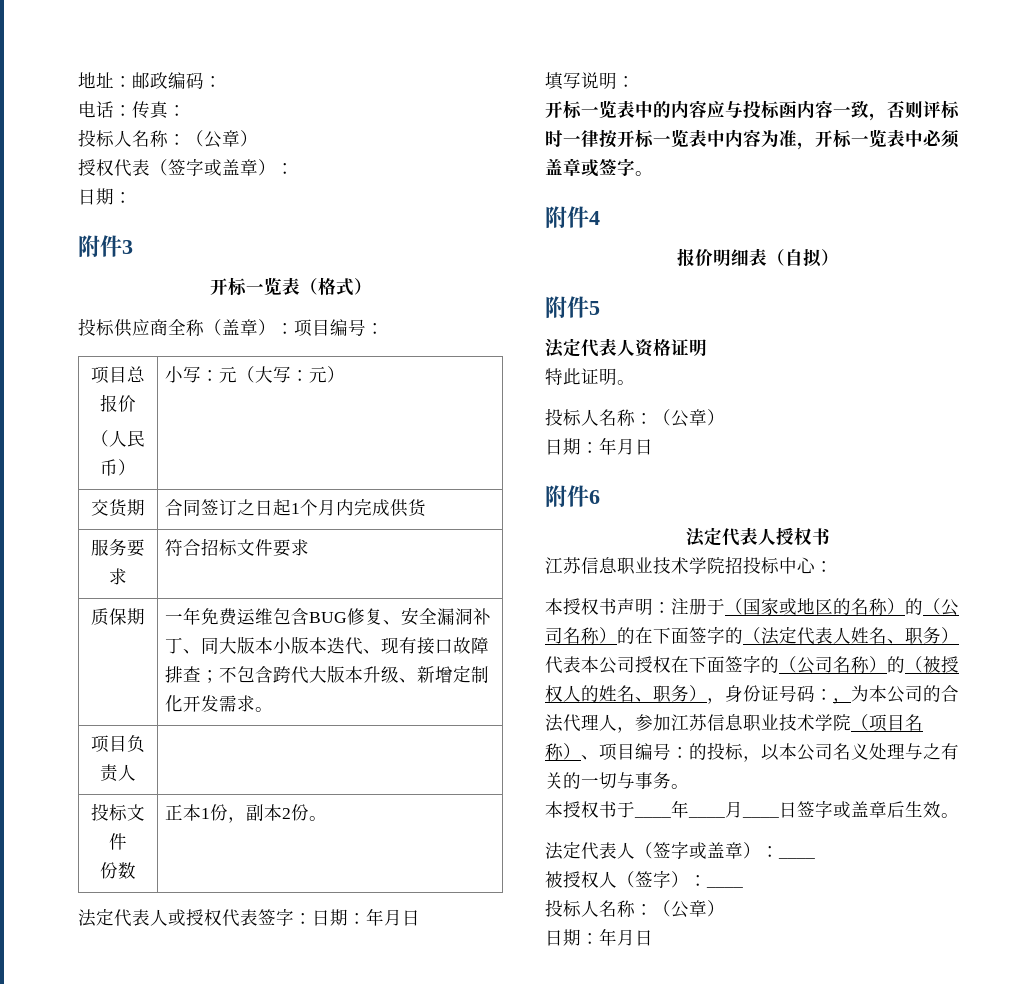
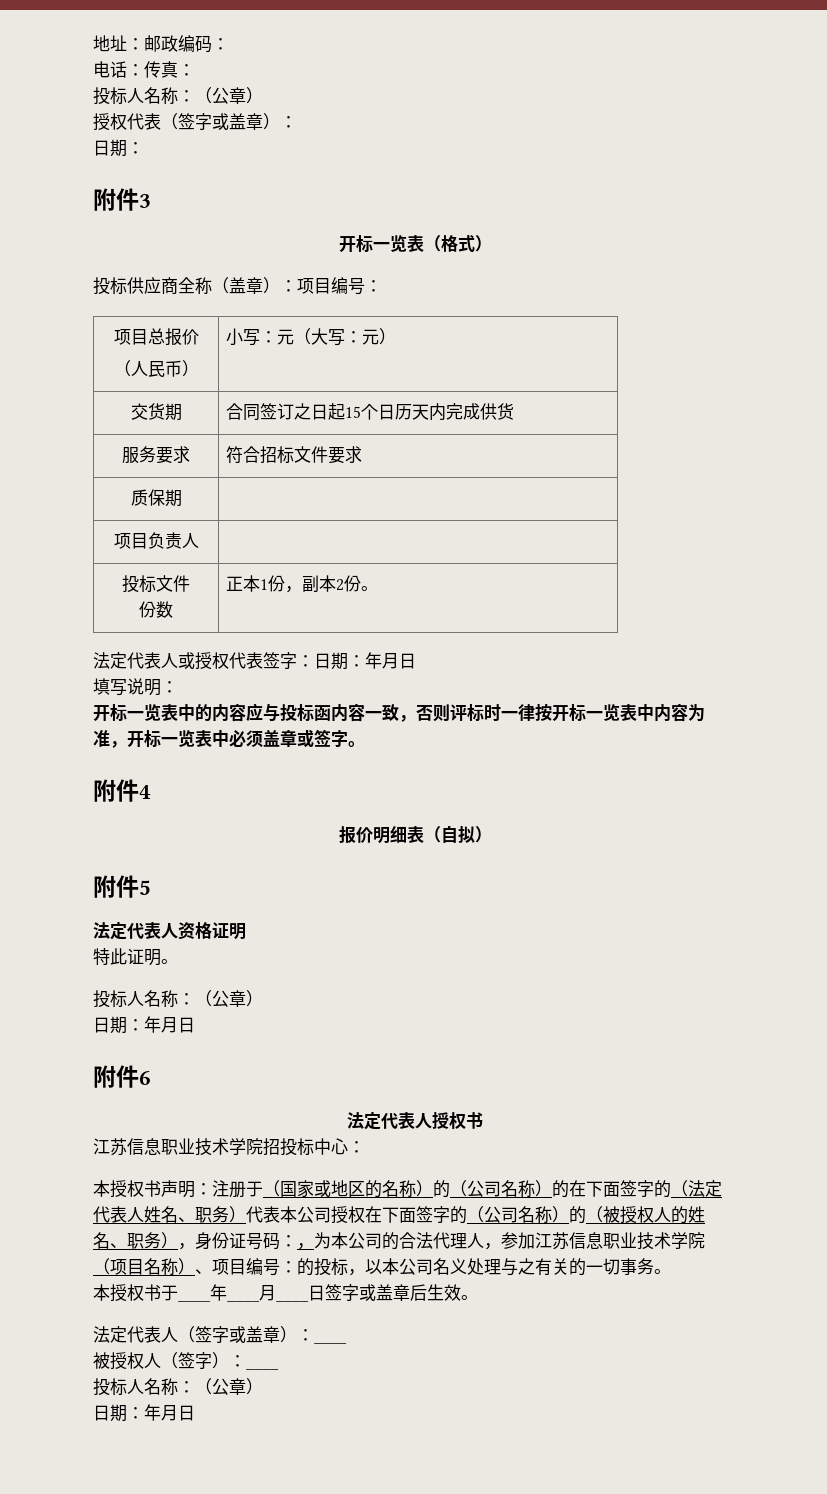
- 交货期 | 合同签订之日起1个月内完成供货
+ 交货期 | 合同签订之日起15个日历天内完成供货
- 质保期 | 一年免费运维包含BUG修复、安全漏洞补丁、同大版本小版本迭代、现有接口故障排查；不包含跨代大版本升级、新增定制化开发需求。
+ 质保期 |
- 的投标，以本公司名义处理与之有关的一切与事务。
+ 的投标，以本公司名义处理与之有关的一切事务。

